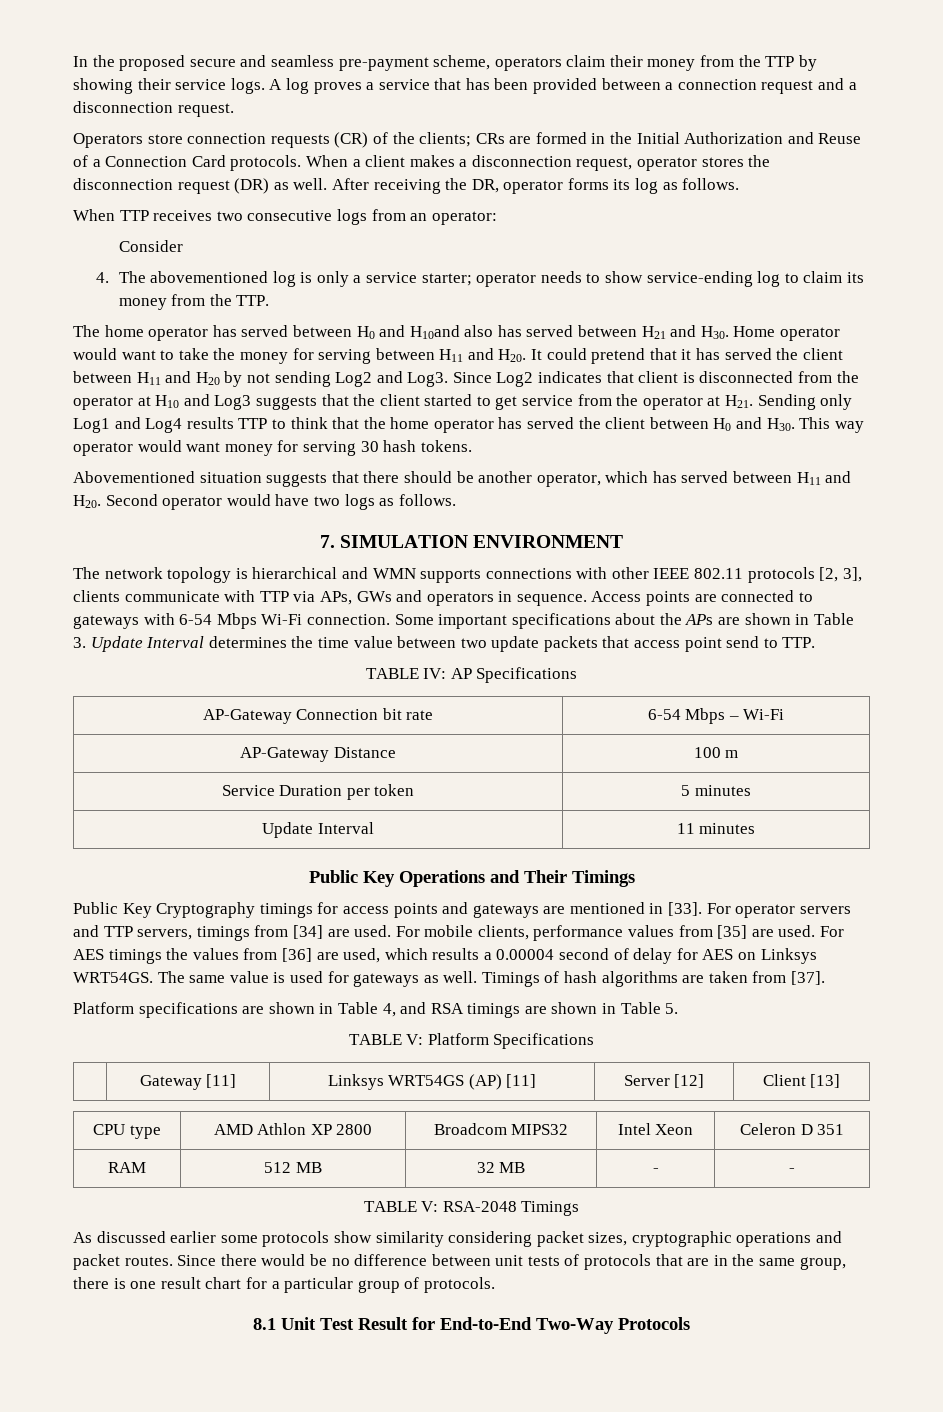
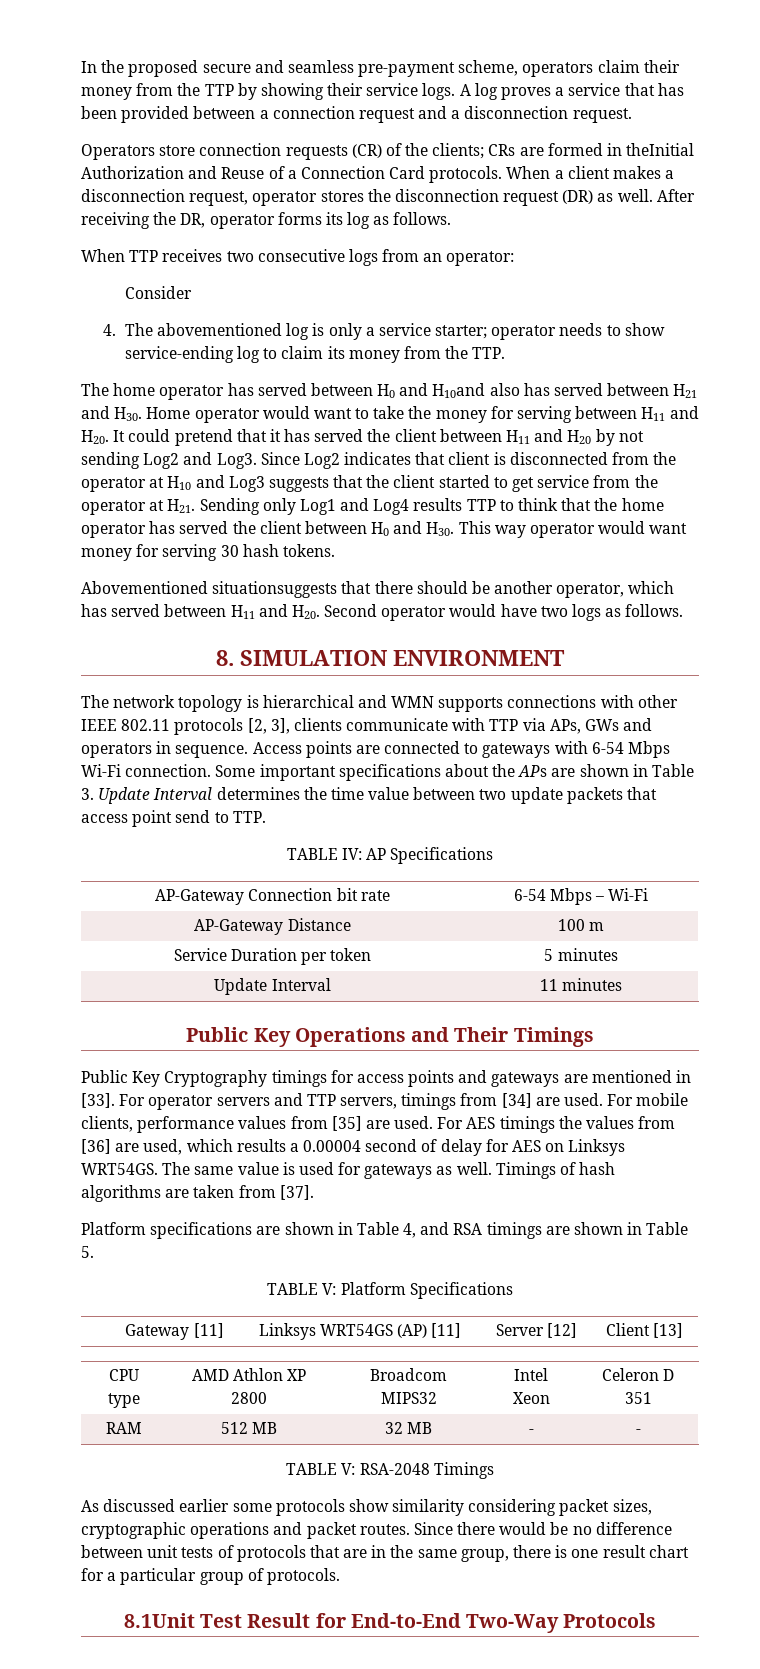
- Operators store connection requests (CR) of the clients; CRs are formed in the Initial Authorization and Reuse of a Connection Card protocols.
+ Operators store connection requests (CR) of the clients; CRs are formed in theInitial Authorization and Reuse of a Connection Card protocols.
- Abovementioned situation suggests that there should be another operator, which has served between H11 and H20. Second operator would have two logs as follows.
+ Abovementioned situationsuggests that there should be another operator, which has served between H11 and H20. Second operator would have two logs as follows.
- 7. SIMULATION ENVIRONMENT
+ 8. SIMULATION ENVIRONMENT
- 8.1 Unit Test Result for End-to-End Two-Way Protocols
+ 8.1Unit Test Result for End-to-End Two-Way Protocols

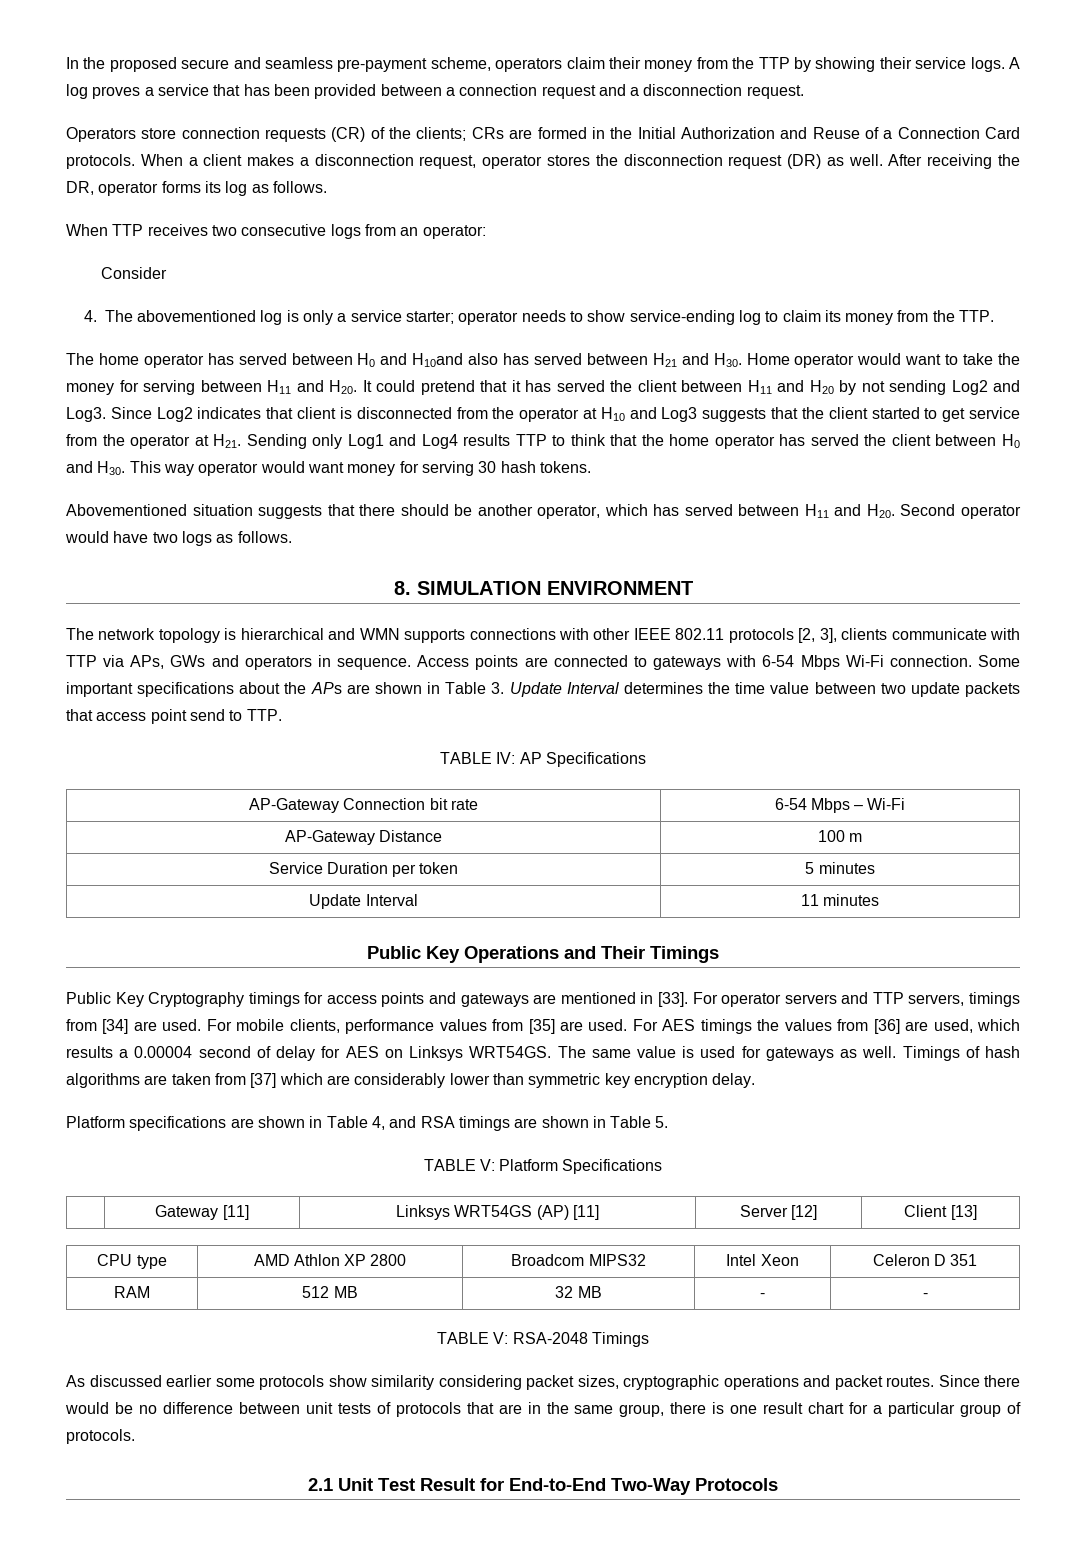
- Operators store connection requests (CR) of the clients; CRs are formed in theInitial Authorization and Reuse of a Connection Card protocols.
+ Operators store connection requests (CR) of the clients; CRs are formed in the Initial Authorization and Reuse of a Connection Card protocols.
- Abovementioned situationsuggests that there should be another operator, which has served between H11 and H20. Second operator would have two logs as follows.
+ Abovementioned situation suggests that there should be another operator, which has served between H11 and H20. Second operator would have two logs as follows.
- Timings of hash algorithms are taken from [37].
+ Timings of hash algorithms are taken from [37] which are considerably lower than symmetric key encryption delay.
- 8.1Unit Test Result for End-to-End Two-Way Protocols
+ 2.1 Unit Test Result for End-to-End Two-Way Protocols

